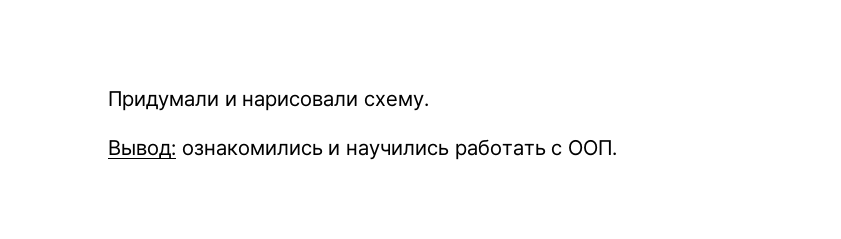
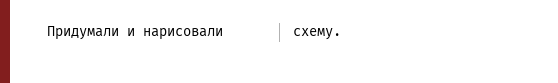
- Вывод: ознакомились и научились работать с ООП.

